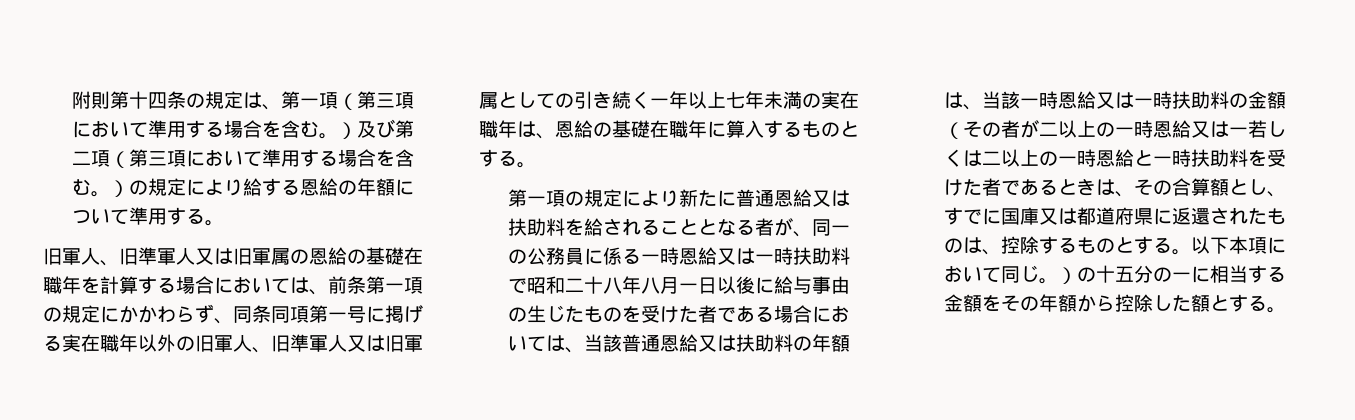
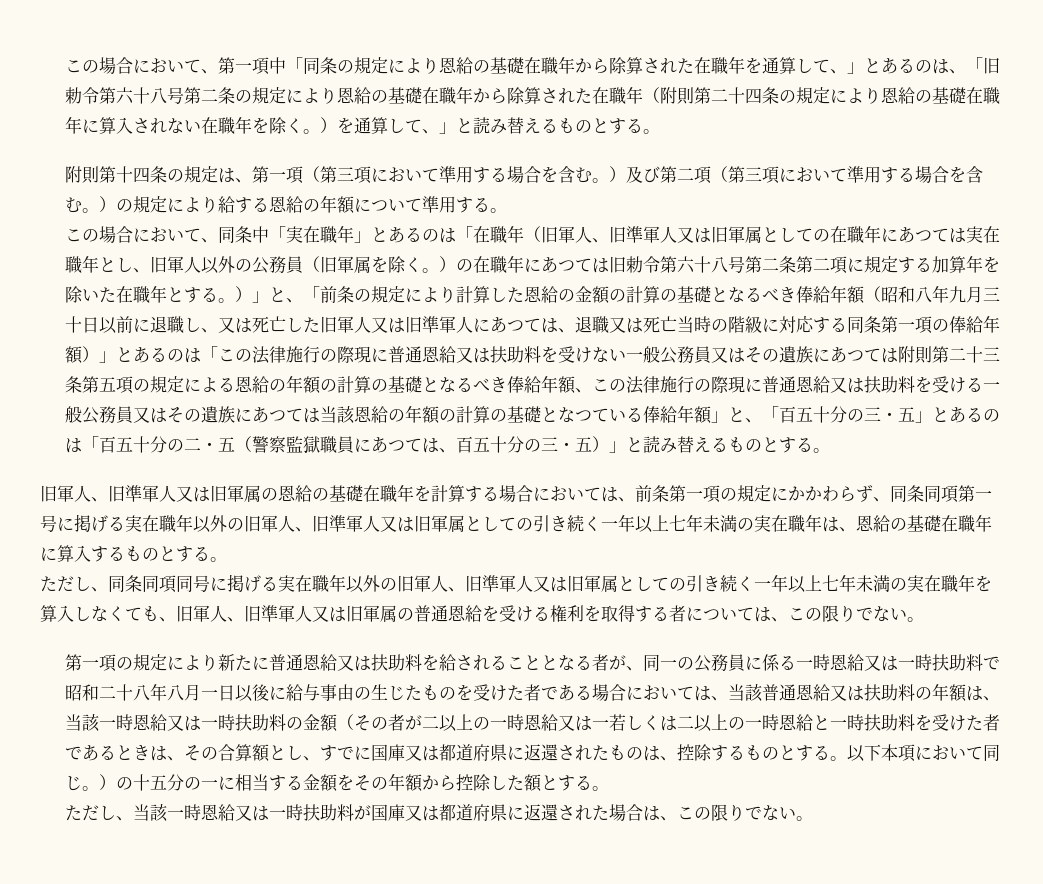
+ この場合において、第一項中「同条の規定により恩給の基礎在職年から除算された在職年を通算して、」とあるのは、「旧勅令第六十八号第二条の規定により恩給の基礎在職年から除算された在職年（附則第二十四条の規定により恩給の基礎在職年に算入されない在職年を除く。）を通算して、」と読み替えるものとする。
+ この場合において、同条中「実在職年」とあるのは「在職年（旧軍人、旧準軍人又は旧軍属としての在職年にあつては実在職年とし、旧軍人以外の公務員（旧軍属を除く。）の在職年にあつては旧勅令第六十八号第二条第二項に規定する加算年を除いた在職年とする。）」と、「前条の規定により計算した恩給の金額の計算の基礎となるべき俸給年額（昭和八年九月三十日以前に退職し、又は死亡した旧軍人又は旧準軍人にあつては、退職又は死亡当時の階級に対応する同条第一項の俸給年額）」とあるのは「この法律施行の際現に普通恩給又は扶助料を受けない一般公務員又はその遺族にあつては附則第二十三条第五項の規定による恩給の年額の計算の基礎となるべき俸給年額、この法律施行の際現に普通恩給又は扶助料を受ける一般公務員又はその遺族にあつては当該恩給の年額の計算の基礎となつている俸給年額」と、「百五十分の三・五」とあるのは「百五十分の二・五（警察監獄職員にあつては、百五十分の三・五）」と読み替えるものとする。
+ ただし、同条同項同号に掲げる実在職年以外の旧軍人、旧準軍人又は旧軍属としての引き続く一年以上七年未満の実在職年を算入しなくても、旧軍人、旧準軍人又は旧軍属の普通恩給を受ける権利を取得する者については、この限りでない。
+ ただし、当該一時恩給又は一時扶助料が国庫又は都道府県に返還された場合は、この限りでない。

